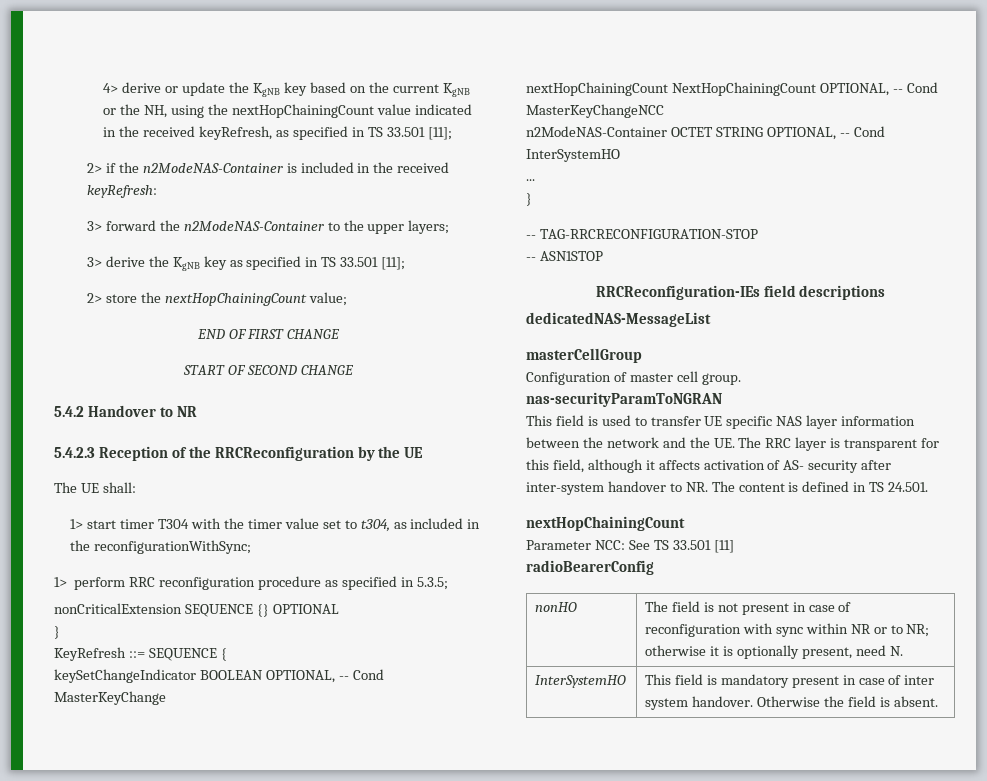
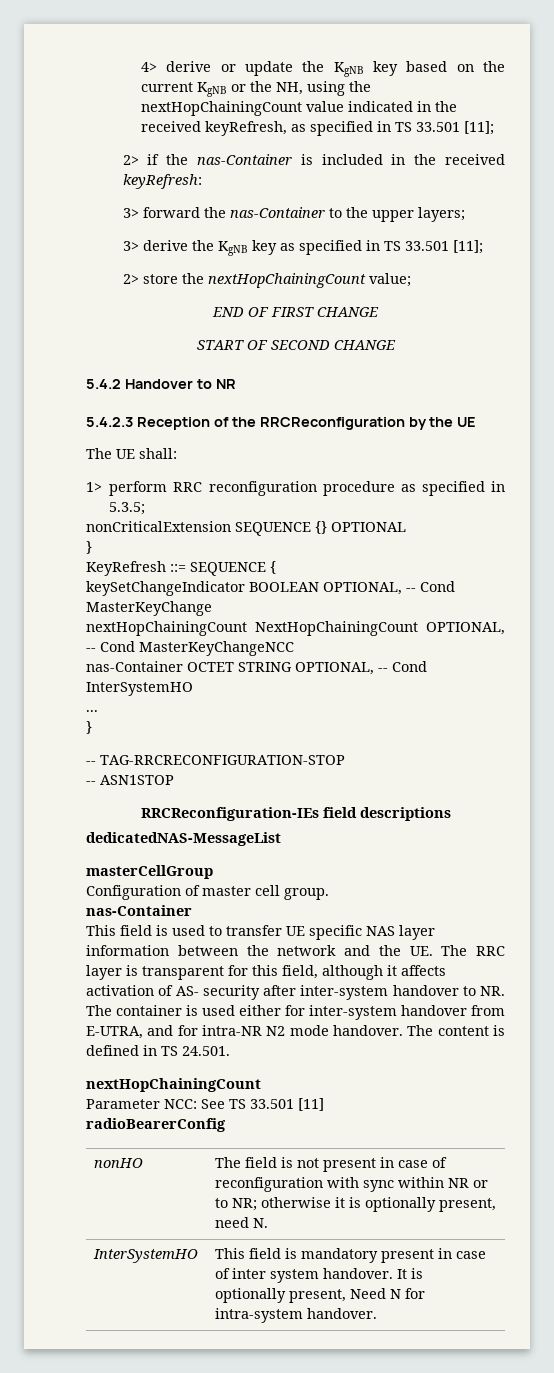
- 2> if the n2ModeNAS-Container is included in the received keyRefresh:
+ 2> if the nas-Container is included in the received keyRefresh:
- 3> forward the n2ModeNAS-Container to the upper layers;
+ 3> forward the nas-Container to the upper layers;
- 1> start timer T304 with the timer value set to t304, as included in the reconfigurationWithSync;
- n2ModeNAS-Container OCTET STRING OPTIONAL, -- Cond InterSystemHO
+ nas-Container OCTET STRING OPTIONAL, -- Cond InterSystemHO
  Configuration of master cell group.
- nas-securityParamToNGRAN
+ nas-Container
- This field is used to transfer UE specific NAS layer information between the network and the UE. The RRC layer is transparent for this field, although it affects activation of AS- security after inter-system handover to NR. The content is defined in TS 24.501.
+ This field is used to transfer UE specific NAS layer information between the network and the UE. The RRC layer is transparent for this field, although it affects activation of AS- security after inter-system handover to NR. The container is used either for inter-system handover from E-UTRA, and for intra-NR N2 mode handover. The content is defined in TS 24.501.
- InterSystemHO | This field is mandatory present in case of inter system handover. Otherwise the field is absent.
+ InterSystemHO | This field is mandatory present in case of inter system handover. It is optionally present, Need N for intra-system handover.

